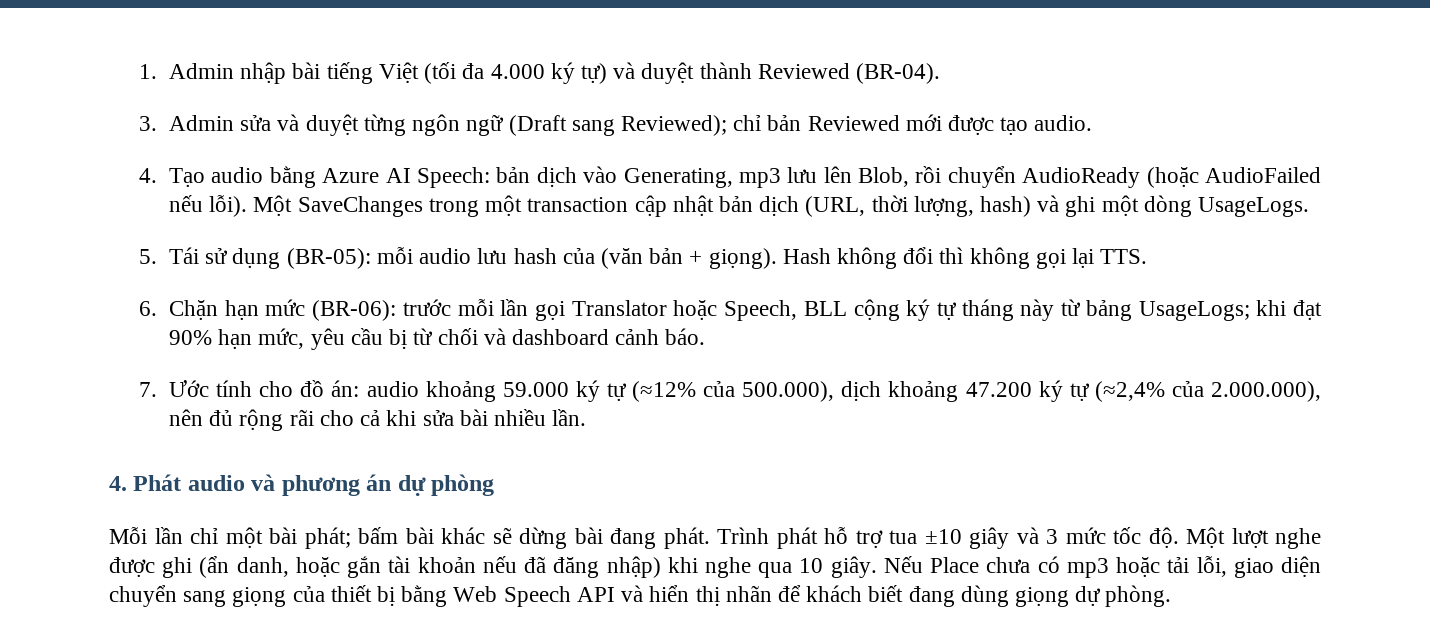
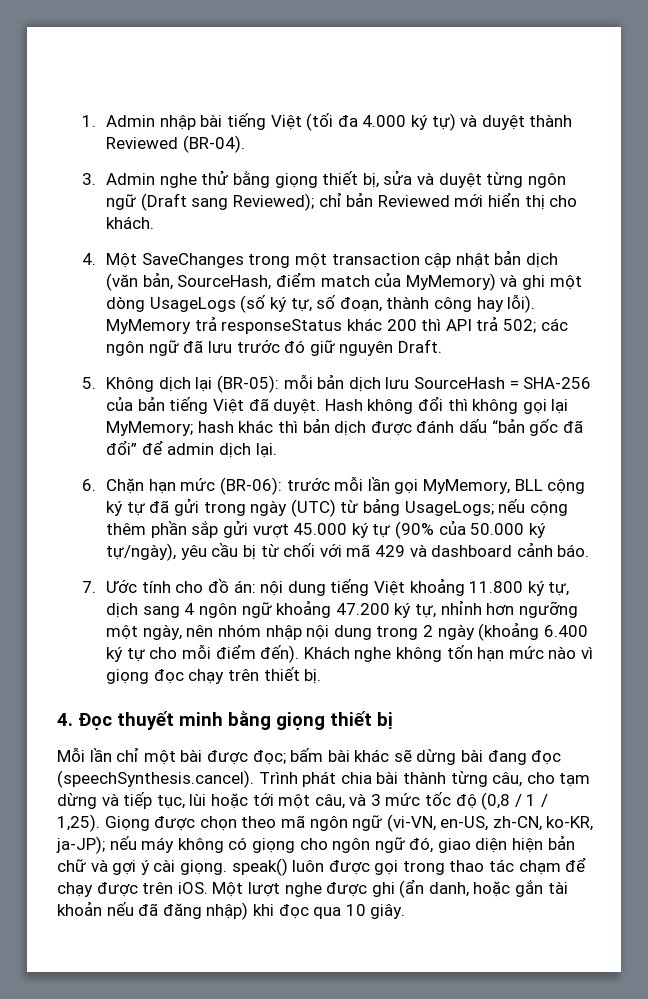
- 3. Admin sửa và duyệt từng ngôn ngữ (Draft sang Reviewed); chỉ bản Reviewed mới được tạo audio.
- 4. Tạo audio bằng Azure AI Speech: bản dịch vào Generating, mp3 lưu lên Blob, rồi chuyển AudioReady (hoặc AudioFailed nếu lỗi). Một SaveChanges trong một transaction cập nhật bản dịch (URL, thời lượng, hash) và ghi một dòng UsageLogs.
- 5. Tái sử dụng (BR-05): mỗi audio lưu hash của (văn bản + giọng).
+ 3. Admin nghe thử bằng giọng thiết bị, sửa và duyệt từng ngôn ngữ (Draft sang Reviewed); chỉ bản Reviewed mới hiển thị cho khách.
+ 4. Một SaveChanges trong một transaction cập nhật bản dịch (văn bản, SourceHash, điểm match của MyMemory) và ghi một dòng UsageLogs (số ký tự, số đoạn, thành công hay lỗi). MyMemory trả responseStatus khác 200 thì API trả 502; các ngôn ngữ đã lưu trước đó giữ nguyên Draft.
+ 5. Không dịch lại (BR-05): mỗi bản dịch lưu SourceHash = SHA-256 của bản tiếng Việt đã duyệt.
- Hash không đổi thì không gọi lại TTS.
+ Hash không đổi thì không gọi lại MyMemory; hash khác thì bản dịch được đánh dấu “bản gốc đã đổi” để admin dịch lại.
- 6. Chặn hạn mức (BR-06): trước mỗi lần gọi Translator hoặc Speech, BLL cộng ký tự tháng này từ bảng UsageLogs; khi đạt 90% hạn mức, yêu cầu bị từ chối và dashboard cảnh báo.
+ 6. Chặn hạn mức (BR-06): trước mỗi lần gọi MyMemory, BLL cộng ký tự đã gửi trong ngày (UTC) từ bảng UsageLogs; nếu cộng thêm phần sắp gửi vượt 45.000 ký tự (90% của 50.000 ký tự/ngày), yêu cầu bị từ chối với mã 429 và dashboard cảnh báo.
- 7. Ước tính cho đồ án: audio khoảng 59.000 ký tự (≈12% của 500.000), dịch khoảng 47.200 ký tự (≈2,4% của 2.000.000), nên đủ rộng rãi cho cả khi sửa bài nhiều lần.
- 4. Phát audio và phương án dự phòng
+ 7. Ước tính cho đồ án: nội dung tiếng Việt khoảng 11.800 ký tự, dịch sang 4 ngôn ngữ khoảng 47.200 ký tự, nhỉnh hơn ngưỡng một ngày, nên nhóm nhập nội dung trong 2 ngày (khoảng 6.400 ký tự cho mỗi điểm đến). Khách nghe không tốn hạn mức nào vì giọng đọc chạy trên thiết bị.
+ 4. Đọc thuyết minh bằng giọng thiết bị
- Mỗi lần chỉ một bài phát; bấm bài khác sẽ dừng bài đang phát. Trình phát hỗ trợ tua ±10 giây và 3 mức tốc độ.
+ Mỗi lần chỉ một bài được đọc; bấm bài khác sẽ dừng bài đang đọc (speechSynthesis.cancel). Trình phát chia bài thành từng câu, cho tạm dừng và tiếp tục, lùi hoặc tới một câu, và 3 mức tốc độ (0,8 / 1 / 1,25). Giọng được chọn theo mã ngôn ngữ (vi-VN, en-US, zh-CN, ko-KR, ja-JP); nếu máy không có giọng cho ngôn ngữ đó, giao diện hiện bản chữ và gợi ý cài giọng. speak() luôn được gọi trong thao tác chạm để chạy được trên iOS.
- Một lượt nghe được ghi (ẩn danh, hoặc gắn tài khoản nếu đã đăng nhập) khi nghe qua 10 giây. Nếu Place chưa có mp3 hoặc tải lỗi, giao diện chuyển sang giọng của thiết bị bằng Web Speech API và hiển thị nhãn để khách biết đang dùng giọng dự phòng.
+ Một lượt nghe được ghi (ẩn danh, hoặc gắn tài khoản nếu đã đăng nhập) khi đọc qua 10 giây.

